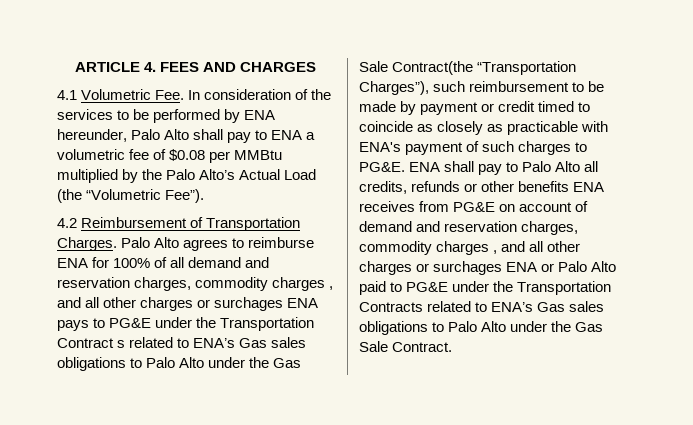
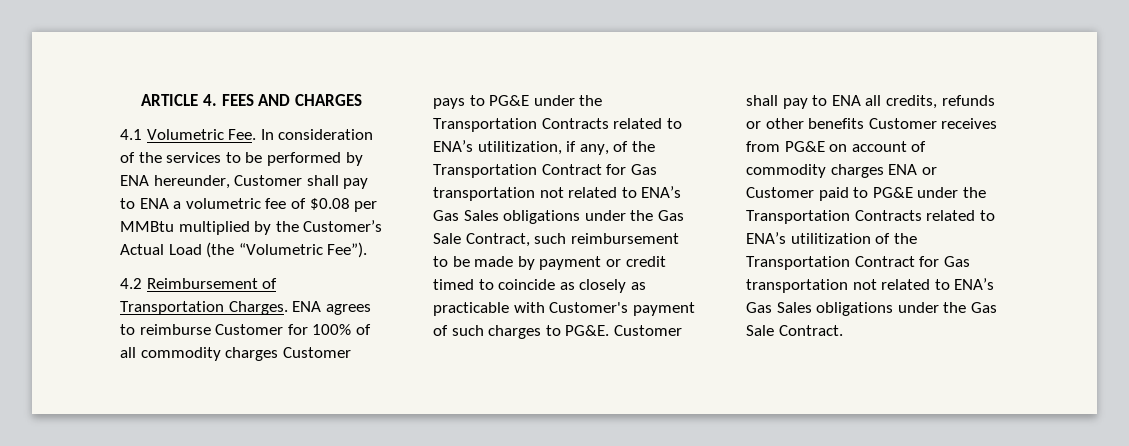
- 4.1 Volumetric Fee. In consideration of the services to be performed by ENA hereunder, Palo Alto shall pay to ENA a volumetric fee of $0.08 per MMBtu multiplied by the Palo Alto’s Actual Load (the “Volumetric Fee”).
+ 4.1 Volumetric Fee. In consideration of the services to be performed by ENA hereunder, Customer shall pay to ENA a volumetric fee of $0.08 per MMBtu multiplied by the Customer’s Actual Load (the “Volumetric Fee”).
- Palo Alto agrees to reimburse ENA for 100% of all demand and reservation charges, commodity charges , and all other charges or surchages ENA pays to PG&E under the Transportation Contract s related to ENA’s Gas sales obligations to Palo Alto under the Gas Sale Contract(the “Transportation Charges”), such reimbursement to be made by payment or credit timed to coincide as closely as practicable with ENA's payment of such charges to PG&E.
+ ENA agrees to reimburse Customer for 100% of all commodity charges Customer pays to PG&E under the Transportation Contracts related to ENA’s utilitization, if any, of the Transportation Contract for Gas transportation not related to ENA’s Gas Sales obligations under the Gas Sale Contract, such reimbursement to be made by payment or credit timed to coincide as closely as practicable with Customer's payment of such charges to PG&E.
- ENA shall pay to Palo Alto all credits, refunds or other benefits ENA receives from PG&E on account of demand and reservation charges, commodity charges , and all other charges or surchages ENA or Palo Alto paid to PG&E under the Transportation Contracts related to ENA’s Gas sales obligations to Palo Alto under the Gas Sale Contract.
+ Customer shall pay to ENA all credits, refunds or other benefits Customer receives from PG&E on account of commodity charges ENA or Customer paid to PG&E under the Transportation Contracts related to ENA’s utilitization of the Transportation Contract for Gas transportation not related to ENA’s Gas Sales obligations under the Gas Sale Contract.

